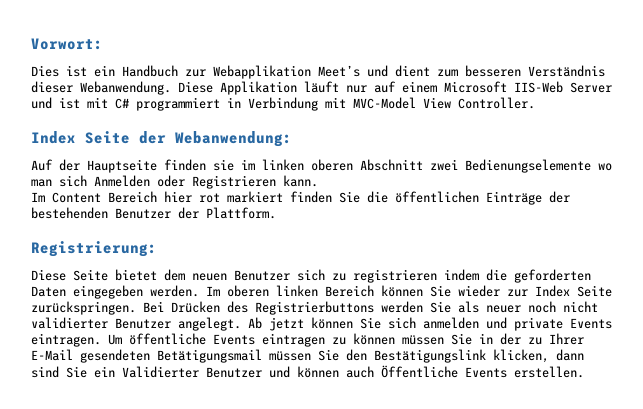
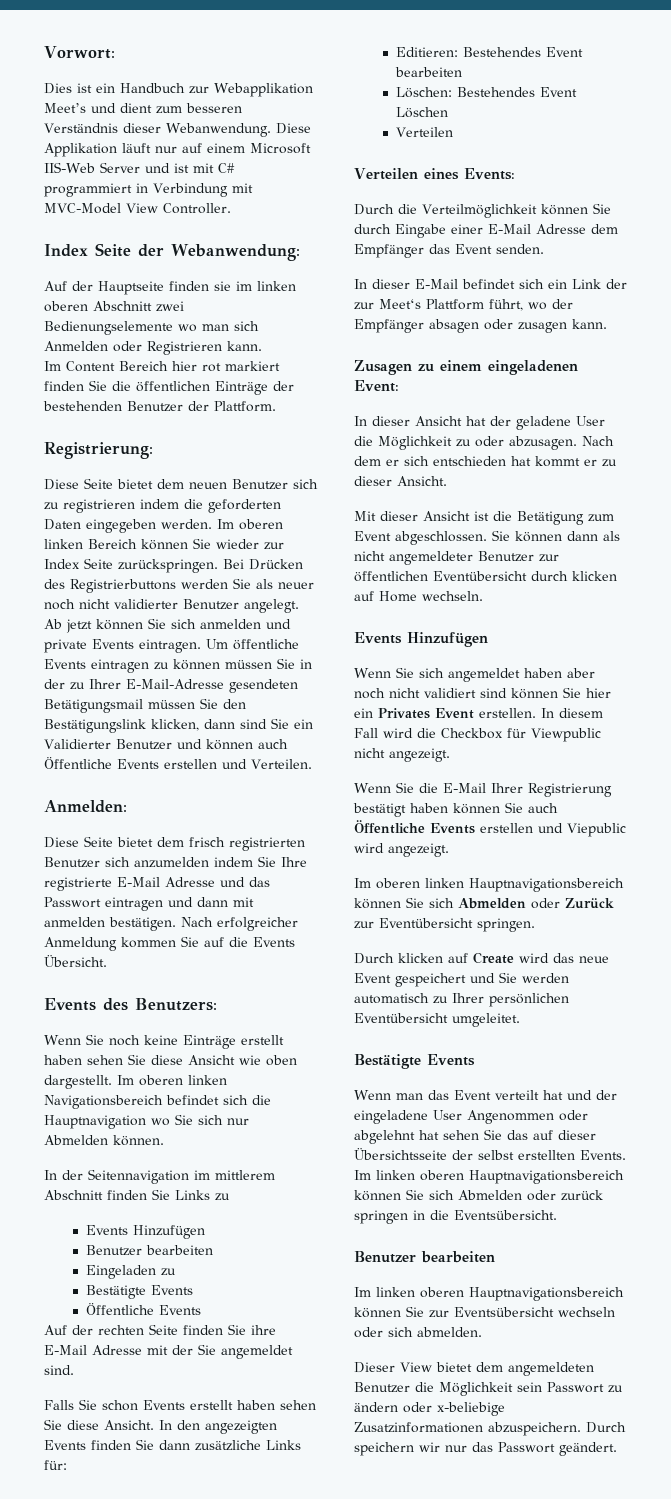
- Um öffentliche Events eintragen zu können müssen Sie in der zu Ihrer E-Mail gesendeten Betätigungsmail müssen Sie den Bestätigungslink klicken, dann sind Sie ein Validierter Benutzer und können auch Öffentliche Events erstellen.
+ Um öffentliche Events eintragen zu können müssen Sie in der zu Ihrer E-Mail-Adresse gesendeten Betätigungsmail müssen Sie den Bestätigungslink klicken, dann sind Sie ein Validierter Benutzer und können auch Öffentliche Events erstellen und Verteilen.
+ Anmelden:
+ Diese Seite bietet dem frisch registrierten Benutzer sich anzumelden indem Sie Ihre registrierte E-Mail Adresse und das Passwort eintragen und dann mit anmelden bestätigen. Nach erfolgreicher Anmeldung kommen Sie auf die Events Übersicht.
+ Events des Benutzers:
+ Wenn Sie noch keine Einträge erstellt haben sehen Sie diese Ansicht wie oben dargestellt. Im oberen linken Navigationsbereich befindet sich die Hauptnavigation wo Sie sich nur Abmelden können.
+ In der Seitennavigation im mittlerem Abschnitt finden Sie Links zu
+ Events Hinzufügen
+ Benutzer bearbeiten
+ Eingeladen zu
+ Bestätigte Events
+ Öffentliche Events
+ Auf der rechten Seite finden Sie ihre E-Mail Adresse mit der Sie angemeldet sind.
+ Falls Sie schon Events erstellt haben sehen Sie diese Ansicht. In den angezeigten Events finden Sie dann zusätzliche Links für:
+ Editieren: Bestehendes Event bearbeiten
+ Löschen: Bestehendes Event Löschen
+ Verteilen
+ Verteilen eines Events:
+ Durch die Verteilmöglichkeit können Sie durch Eingabe einer E-Mail Adresse dem Empfänger das Event senden.
+ In dieser E-Mail befindet sich ein Link der zur Meet‘s Plattform führt, wo der Empfänger absagen oder zusagen kann.
+ Zusagen zu einem eingeladenen Event:
+ In dieser Ansicht hat der geladene User die Möglichkeit zu oder abzusagen. Nach dem er sich entschieden hat kommt er zu dieser Ansicht.
+ Mit dieser Ansicht ist die Betätigung zum Event abgeschlossen. Sie können dann als nicht angemeldeter Benutzer zur öffentlichen Eventübersicht durch klicken auf Home wechseln.
+ Events Hinzufügen
+ Wenn Sie sich angemeldet haben aber noch nicht validiert sind können Sie hier ein Privates Event erstellen. In diesem Fall wird die Checkbox für Viewpublic nicht angezeigt.
+ Wenn Sie die E-Mail Ihrer Registrierung bestätigt haben können Sie auch Öffentliche Events erstellen und Viepublic wird angezeigt.
+ Im oberen linken Hauptnavigationsbereich können Sie sich Abmelden oder Zurück zur Eventübersicht springen.
+ Durch klicken auf Create wird das neue Event gespeichert und Sie werden automatisch zu Ihrer persönlichen Eventübersicht umgeleitet.
+ Bestätigte Events
+ Wenn man das Event verteilt hat und der eingeladene User Angenommen oder abgelehnt hat sehen Sie das auf dieser Übersichtsseite der selbst erstellten Events. Im linken oberen Hauptnavigationsbereich können Sie sich Abmelden oder zurück springen in die Eventsübersicht.
+ Benutzer bearbeiten
+ Im linken oberen Hauptnavigationsbereich können Sie zur Eventsübersicht wechseln oder sich abmelden.
+ Dieser View bietet dem angemeldeten Benutzer die Möglichkeit sein Passwort zu ändern oder x-beliebige Zusatzinformationen abzuspeichern. Durch speichern wir nur das Passwort geändert.

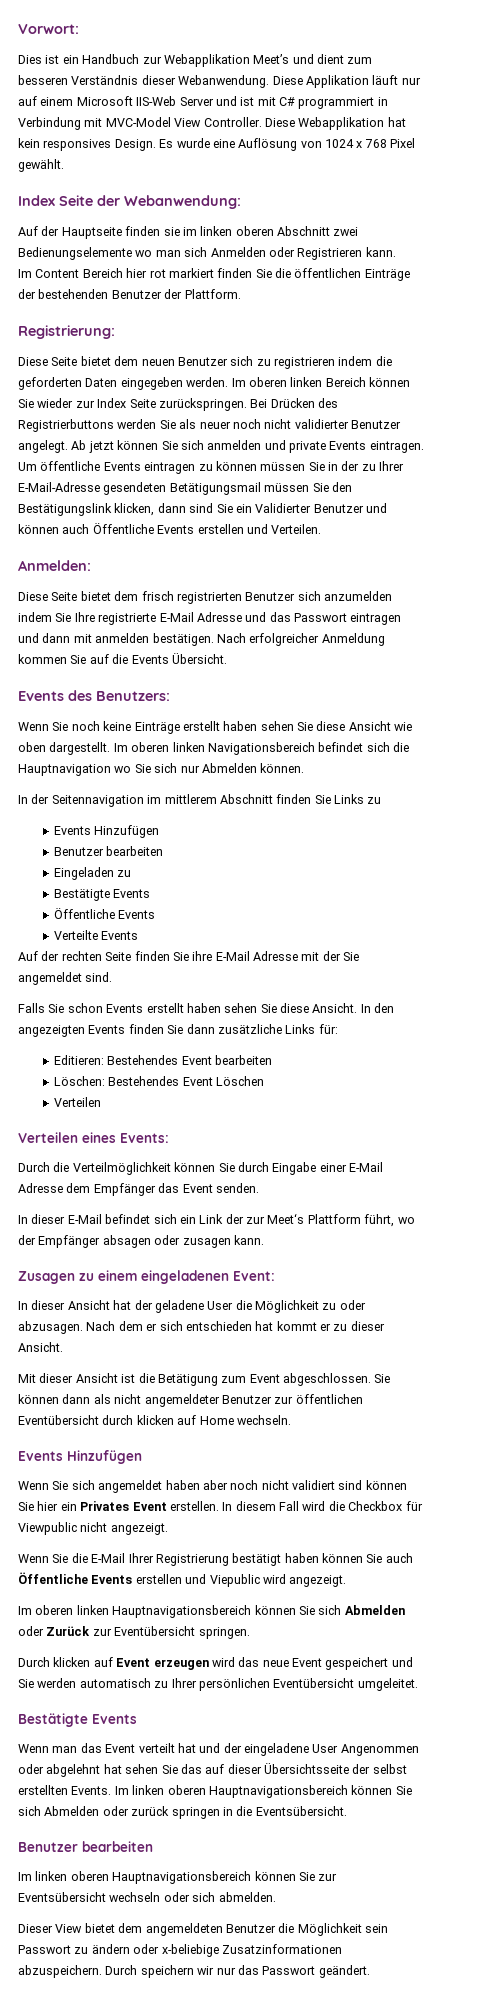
+ Diese Webapplikation hat kein responsives Design. Es wurde eine Auflösung von 1024 x 768 Pixel gewählt.
+ Verteilte Events
- Durch klicken auf Create wird das neue Event gespeichert und Sie werden automatisch zu Ihrer persönlichen Eventübersicht umgeleitet.
+ Durch klicken auf Event erzeugen wird das neue Event gespeichert und Sie werden automatisch zu Ihrer persönlichen Eventübersicht umgeleitet.

